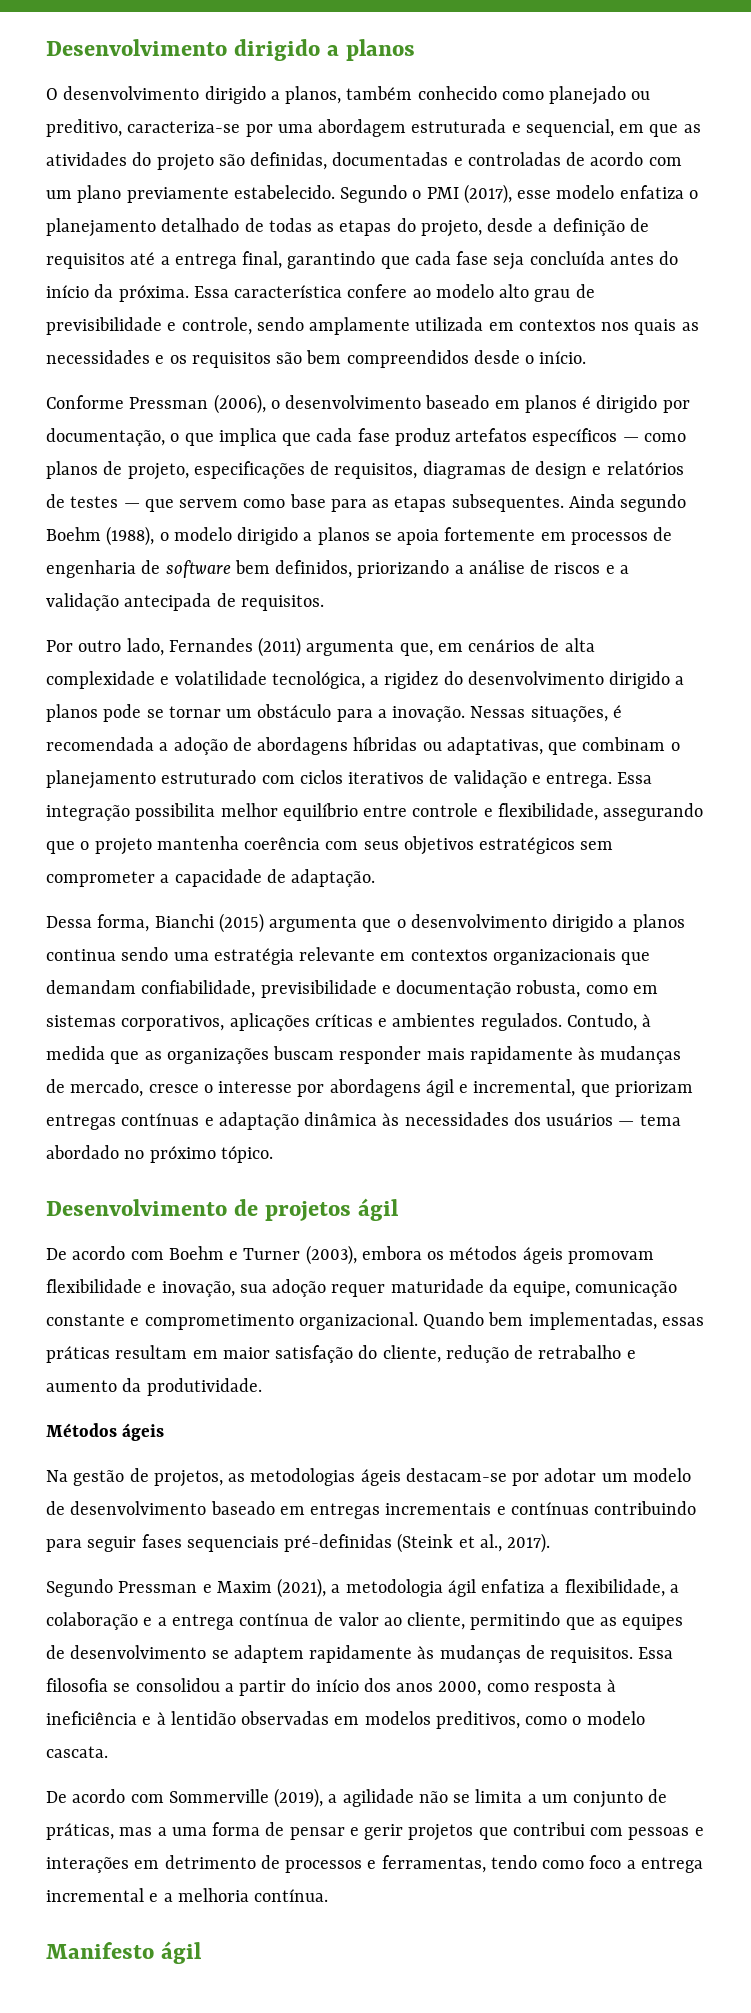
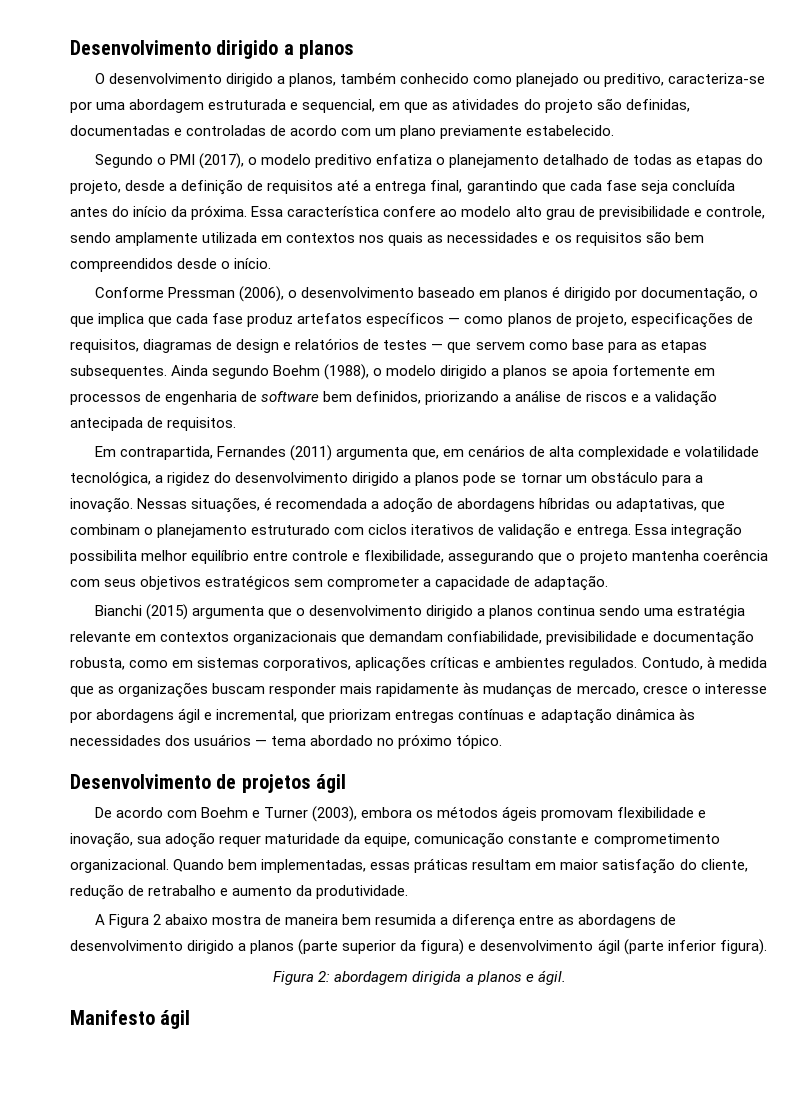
- O desenvolvimento dirigido a planos, também conhecido como planejado ou preditivo, caracteriza-se por uma abordagem estruturada e sequencial, em que as atividades do projeto são definidas, documentadas e controladas de acordo com um plano previamente estabelecido. Segundo o PMI (2017), esse modelo enfatiza o planejamento detalhado de todas as etapas do projeto, desde a definição de requisitos até a entrega final, garantindo que cada fase seja concluída antes do início da próxima.
+ O desenvolvimento dirigido a planos, também conhecido como planejado ou preditivo, caracteriza-se por uma abordagem estruturada e sequencial, em que as atividades do projeto são definidas, documentadas e controladas de acordo com um plano previamente estabelecido.
+ Segundo o PMI (2017), o modelo preditivo enfatiza o planejamento detalhado de todas as etapas do projeto, desde a definição de requisitos até a entrega final, garantindo que cada fase seja concluída antes do início da próxima.
- Por outro lado, Fernandes (2011) argumenta que, em cenários de alta complexidade e volatilidade tecnológica, a rigidez do desenvolvimento dirigido a planos pode se tornar um obstáculo para a inovação.
+ Em contrapartida, Fernandes (2011) argumenta que, em cenários de alta complexidade e volatilidade tecnológica, a rigidez do desenvolvimento dirigido a planos pode se tornar um obstáculo para a inovação.
- Dessa forma, Bianchi (2015) argumenta que o desenvolvimento dirigido a planos continua sendo uma estratégia relevante em contextos organizacionais que demandam confiabilidade, previsibilidade e documentação robusta, como em sistemas corporativos, aplicações críticas e ambientes regulados.
+ Bianchi (2015) argumenta que o desenvolvimento dirigido a planos continua sendo uma estratégia relevante em contextos organizacionais que demandam confiabilidade, previsibilidade e documentação robusta, como em sistemas corporativos, aplicações críticas e ambientes regulados.
- Métodos ágeis
- Na gestão de projetos, as metodologias ágeis destacam-se por adotar um modelo de desenvolvimento baseado em entregas incrementais e contínuas contribuindo para seguir fases sequenciais pré-definidas (Steink et al., 2017).
- Segundo Pressman e Maxim (2021), a metodologia ágil enfatiza a flexibilidade, a colaboração e a entrega contínua de valor ao cliente, permitindo que as equipes de desenvolvimento se adaptem rapidamente às mudanças de requisitos. Essa filosofia se consolidou a partir do início dos anos 2000, como resposta à ineficiência e à lentidão observadas em modelos preditivos, como o modelo cascata.
- De acordo com Sommerville (2019), a agilidade não se limita a um conjunto de práticas, mas a uma forma de pensar e gerir projetos que contribui com pessoas e interações em detrimento de processos e ferramentas, tendo como foco a entrega incremental e a melhoria contínua.
+ A Figura 2 abaixo mostra de maneira bem resumida a diferença entre as abordagens de desenvolvimento dirigido a planos (parte superior da figura) e desenvolvimento ágil (parte inferior figura).
+ Figura 2: abordagem dirigida a planos e ágil.

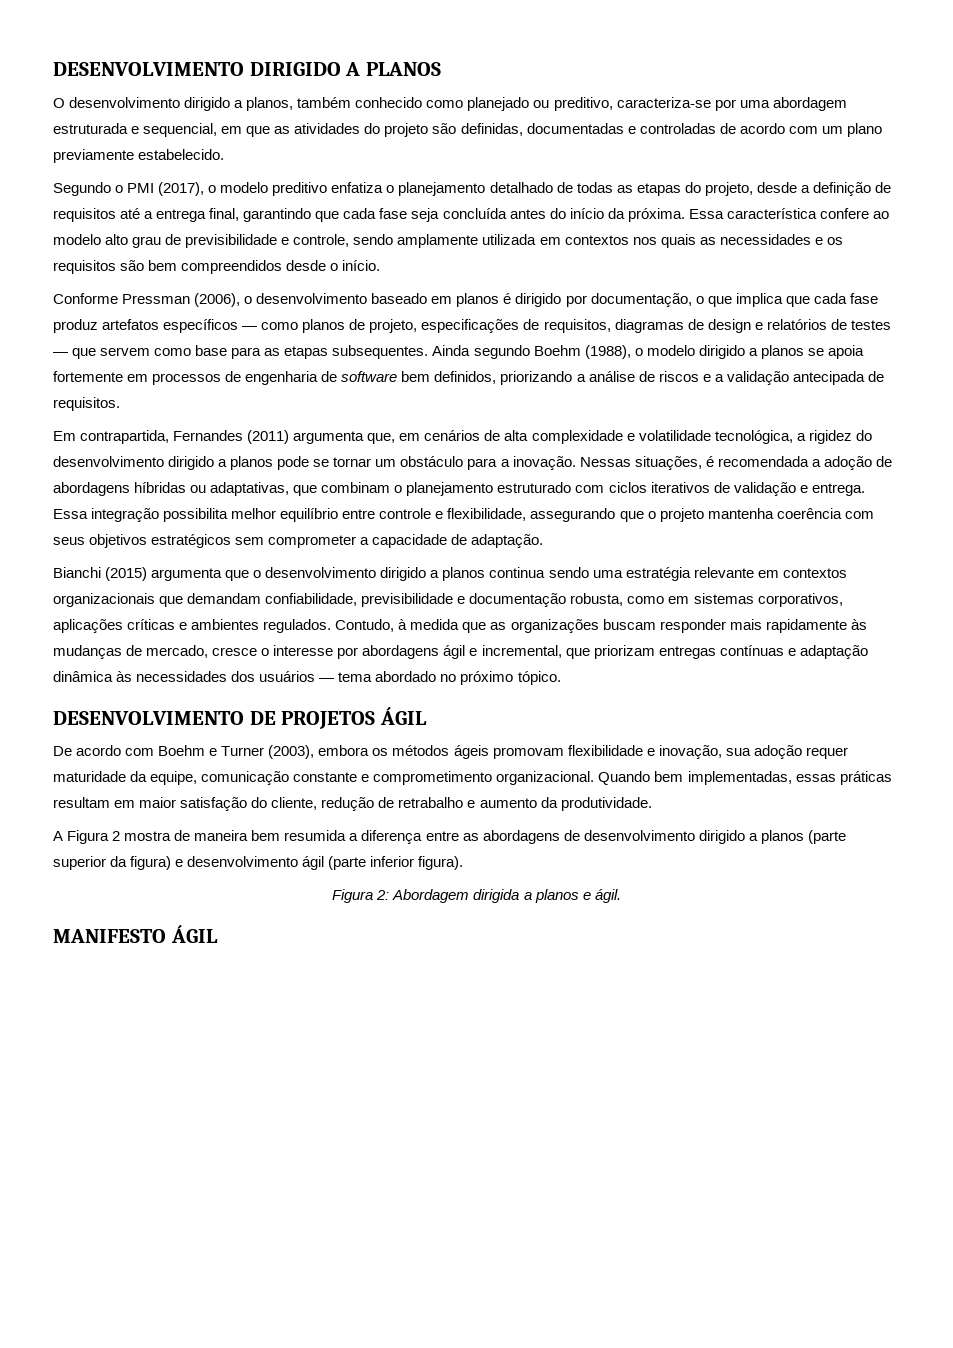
- Desenvolvimento dirigido a planos
+ DESENVOLVIMENTO DIRIGIDO A PLANOS
- Desenvolvimento de projetos ágil
+ DESENVOLVIMENTO DE PROJETOS ÁGIL
- A Figura 2 abaixo mostra de maneira bem resumida a diferença entre as abordagens de desenvolvimento dirigido a planos (parte superior da figura) e desenvolvimento ágil (parte inferior figura).
+ A Figura 2 mostra de maneira bem resumida a diferença entre as abordagens de desenvolvimento dirigido a planos (parte superior da figura) e desenvolvimento ágil (parte inferior figura).
- Figura 2: abordagem dirigida a planos e ágil.
+ Figura 2: Abordagem dirigida a planos e ágil.
- Manifesto ágil
+ MANIFESTO ÁGIL

